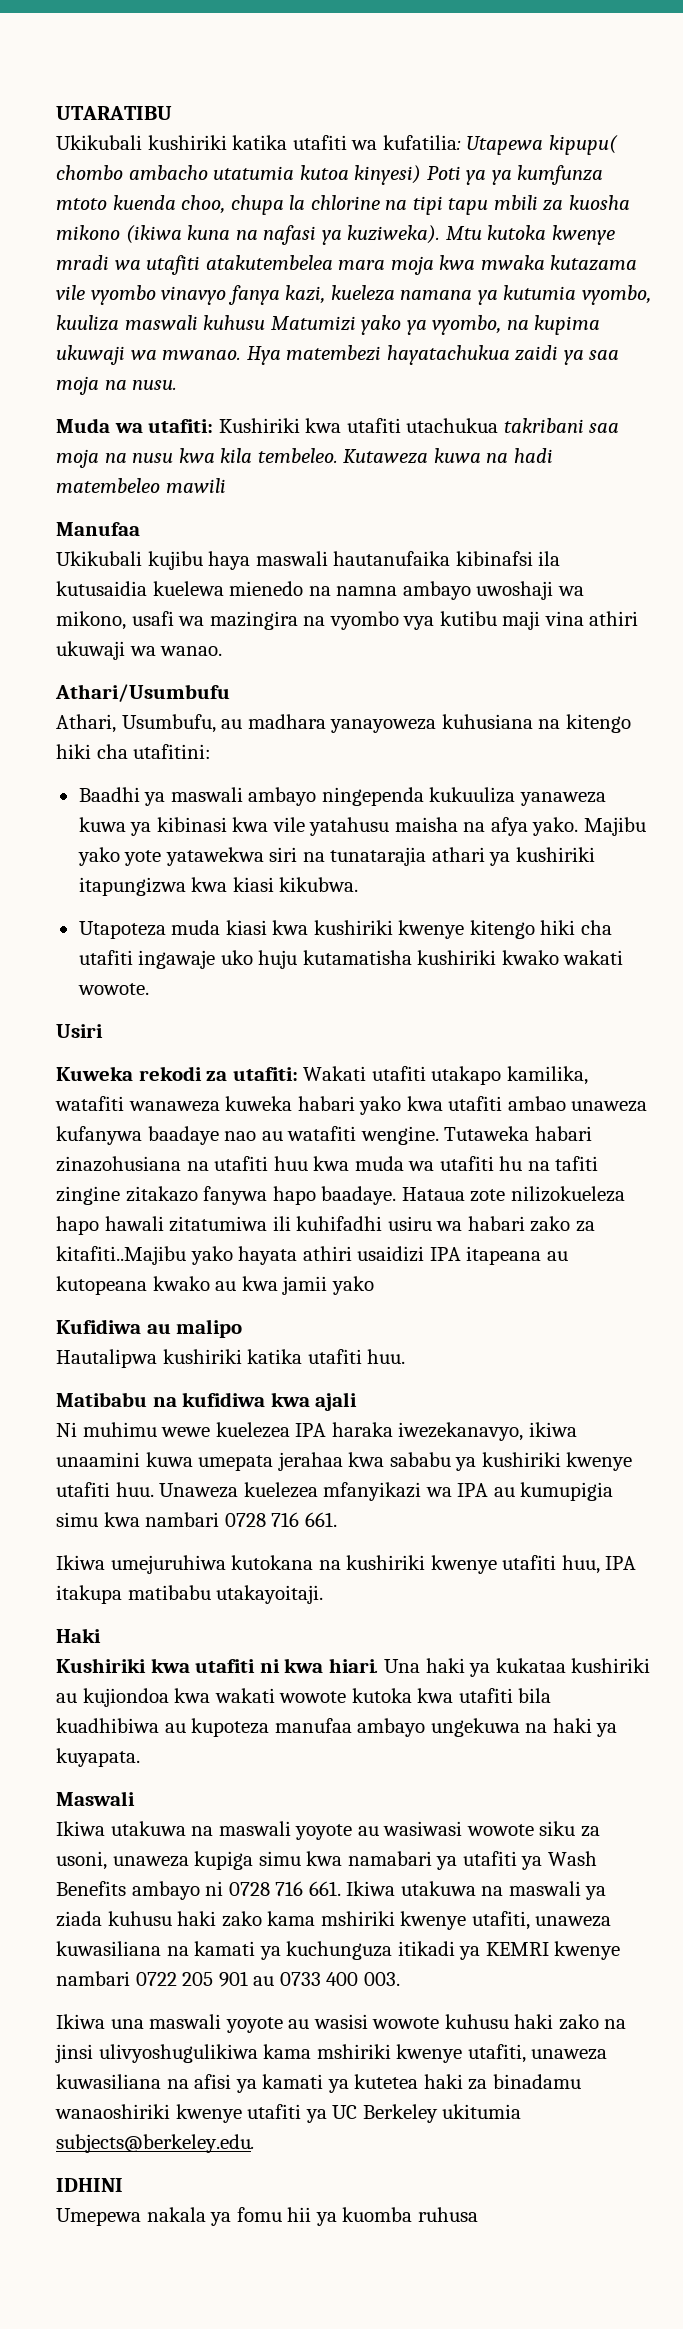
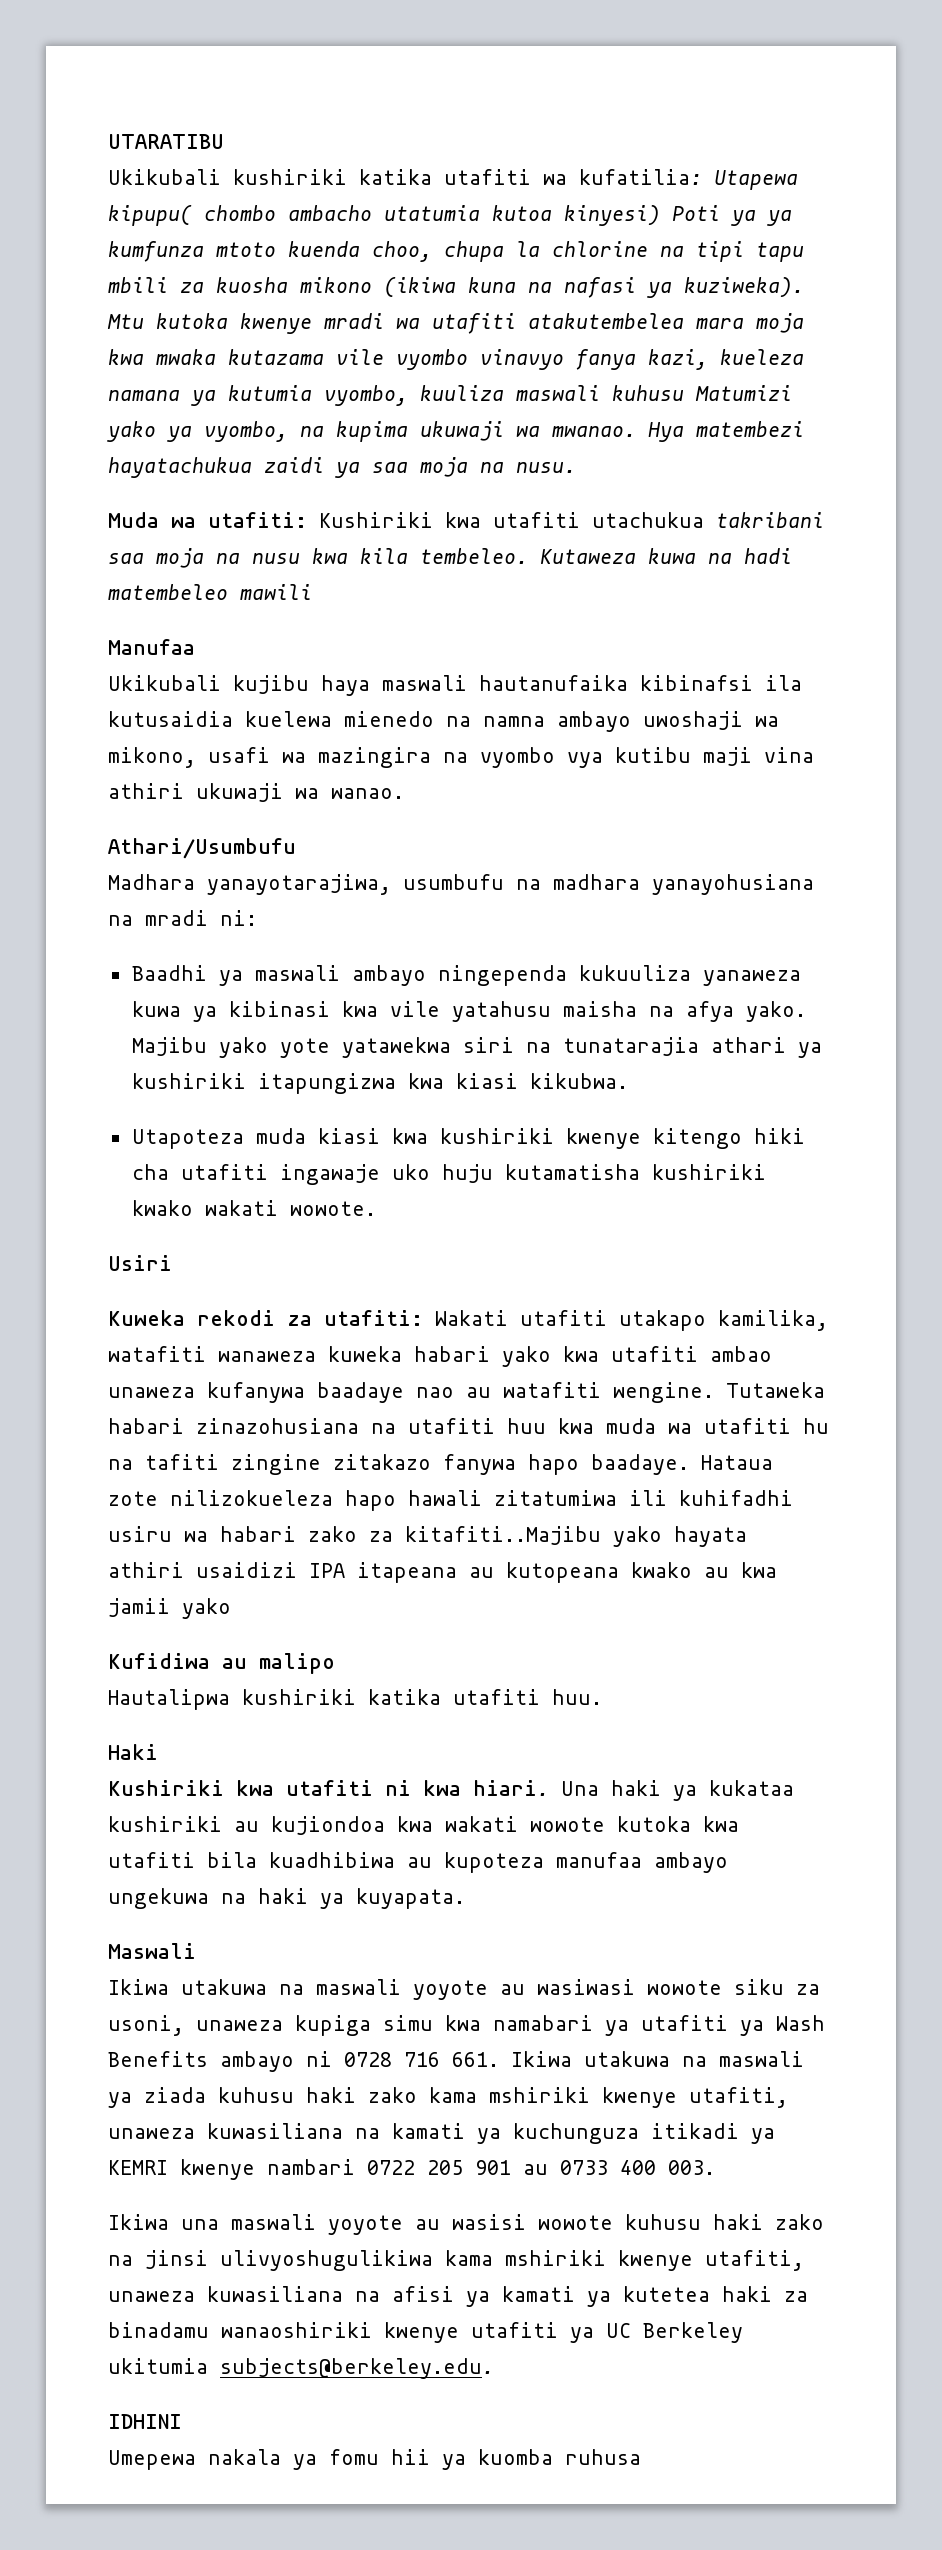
- Athari, Usumbufu, au madhara yanayoweza kuhusiana na kitengo hiki cha utafitini:
+ Madhara yanayotarajiwa, usumbufu na madhara yanayohusiana na mradi ni:
- Matibabu na kufidiwa kwa ajali
- Ni muhimu wewe kuelezea IPA haraka iwezekanavyo, ikiwa unaamini kuwa umepata jerahaa kwa sababu ya kushiriki kwenye utafiti huu. Unaweza kuelezea mfanyikazi wa IPA au kumupigia simu kwa nambari 0728 716 661.
- Ikiwa umejuruhiwa kutokana na kushiriki kwenye utafiti huu, IPA itakupa matibabu utakayoitaji.

